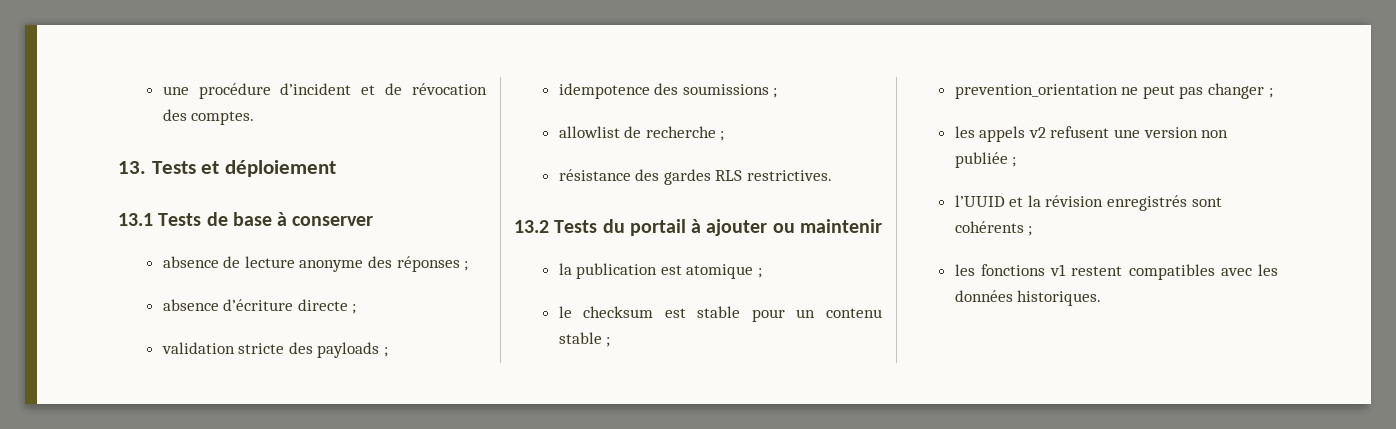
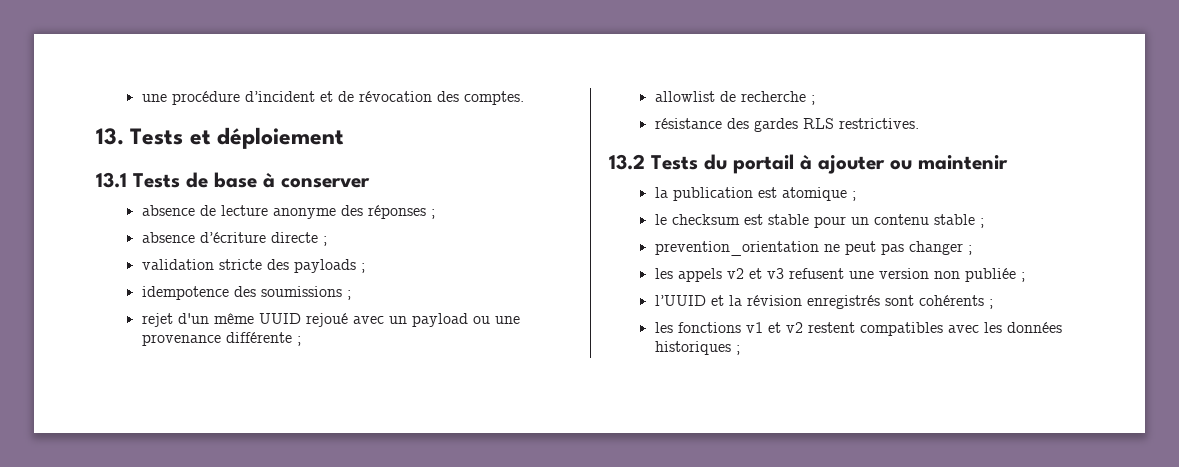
+ rejet d'un même UUID rejoué avec un payload ou une provenance différente ;
- les appels v2 refusent une version non publiée ;
+ les appels v2 et v3 refusent une version non publiée ;
- les fonctions v1 restent compatibles avec les données historiques.
+ les fonctions v1 et v2 restent compatibles avec les données historiques ;

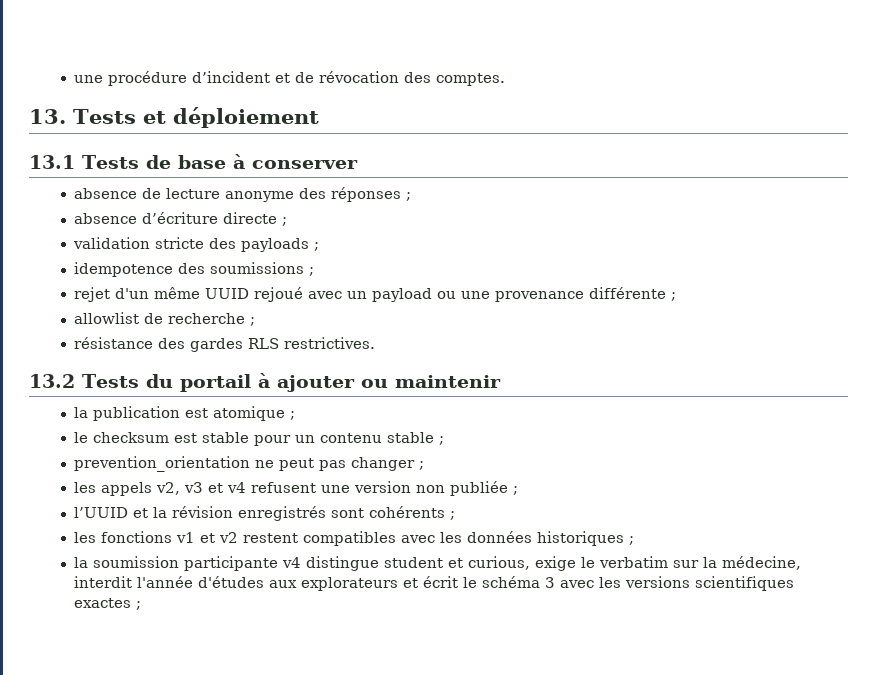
- les appels v2 et v3 refusent une version non publiée ;
+ les appels v2, v3 et v4 refusent une version non publiée ;
+ la soumission participante v4 distingue student et curious, exige le verbatim sur la médecine, interdit l'année d'études aux explorateurs et écrit le schéma 3 avec les versions scientifiques exactes ;

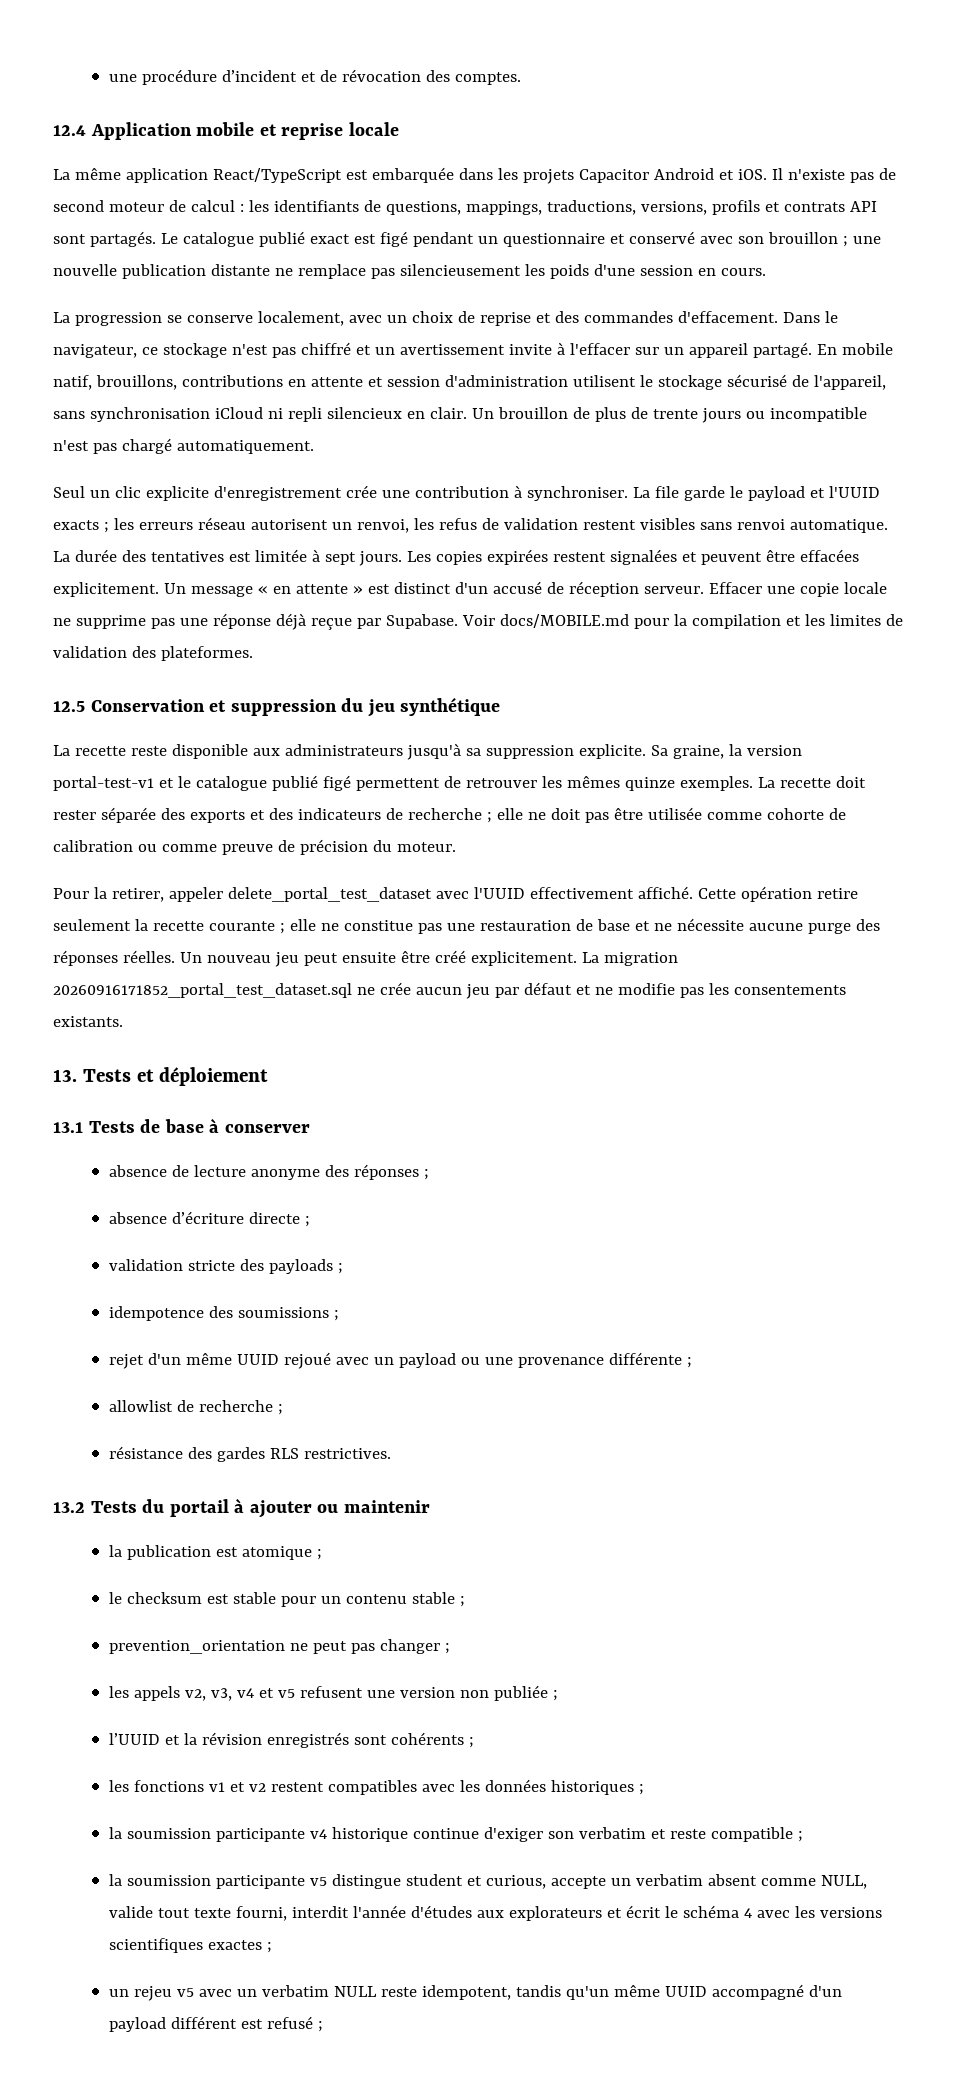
+ 12.4 Application mobile et reprise locale
+ La même application React/TypeScript est embarquée dans les projets Capacitor Android et iOS. Il n'existe pas de second moteur de calcul : les identifiants de questions, mappings, traductions, versions, profils et contrats API sont partagés. Le catalogue publié exact est figé pendant un questionnaire et conservé avec son brouillon ; une nouvelle publication distante ne remplace pas silencieusement les poids d'une session en cours.
+ La progression se conserve localement, avec un choix de reprise et des commandes d'effacement. Dans le navigateur, ce stockage n'est pas chiffré et un avertissement invite à l'effacer sur un appareil partagé. En mobile natif, brouillons, contributions en attente et session d'administration utilisent le stockage sécurisé de l'appareil, sans synchronisation iCloud ni repli silencieux en clair. Un brouillon de plus de trente jours ou incompatible n'est pas chargé automatiquement.
+ Seul un clic explicite d'enregistrement crée une contribution à synchroniser. La file garde le payload et l'UUID exacts ; les erreurs réseau autorisent un renvoi, les refus de validation restent visibles sans renvoi automatique. La durée des tentatives est limitée à sept jours. Les copies expirées restent signalées et peuvent être effacées explicitement. Un message « en attente » est distinct d'un accusé de réception serveur. Effacer une copie locale ne supprime pas une réponse déjà reçue par Supabase. Voir docs/MOBILE.md pour la compilation et les limites de validation des plateformes.
+ 12.5 Conservation et suppression du jeu synthétique
+ La recette reste disponible aux administrateurs jusqu'à sa suppression explicite. Sa graine, la version portal-test-v1 et le catalogue publié figé permettent de retrouver les mêmes quinze exemples. La recette doit rester séparée des exports et des indicateurs de recherche ; elle ne doit pas être utilisée comme cohorte de calibration ou comme preuve de précision du moteur.
+ Pour la retirer, appeler delete_portal_test_dataset avec l'UUID effectivement affiché. Cette opération retire seulement la recette courante ; elle ne constitue pas une restauration de base et ne nécessite aucune purge des réponses réelles. Un nouveau jeu peut ensuite être créé explicitement. La migration 20260916171852_portal_test_dataset.sql ne crée aucun jeu par défaut et ne modifie pas les consentements existants.
- les appels v2, v3 et v4 refusent une version non publiée ;
+ les appels v2, v3, v4 et v5 refusent une version non publiée ;
- la soumission participante v4 distingue student et curious, exige le verbatim sur la médecine, interdit l'année d'études aux explorateurs et écrit le schéma 3 avec les versions scientifiques exactes ;
+ la soumission participante v4 historique continue d'exiger son verbatim et reste compatible ;
+ la soumission participante v5 distingue student et curious, accepte un verbatim absent comme NULL, valide tout texte fourni, interdit l'année d'études aux explorateurs et écrit le schéma 4 avec les versions scientifiques exactes ;
+ un rejeu v5 avec un verbatim NULL reste idempotent, tandis qu'un même UUID accompagné d'un payload différent est refusé ;

